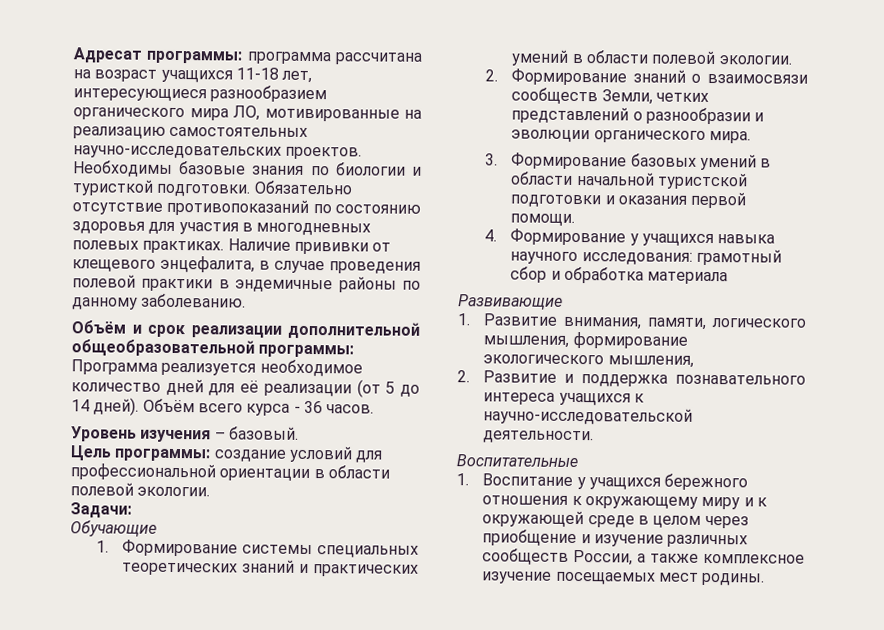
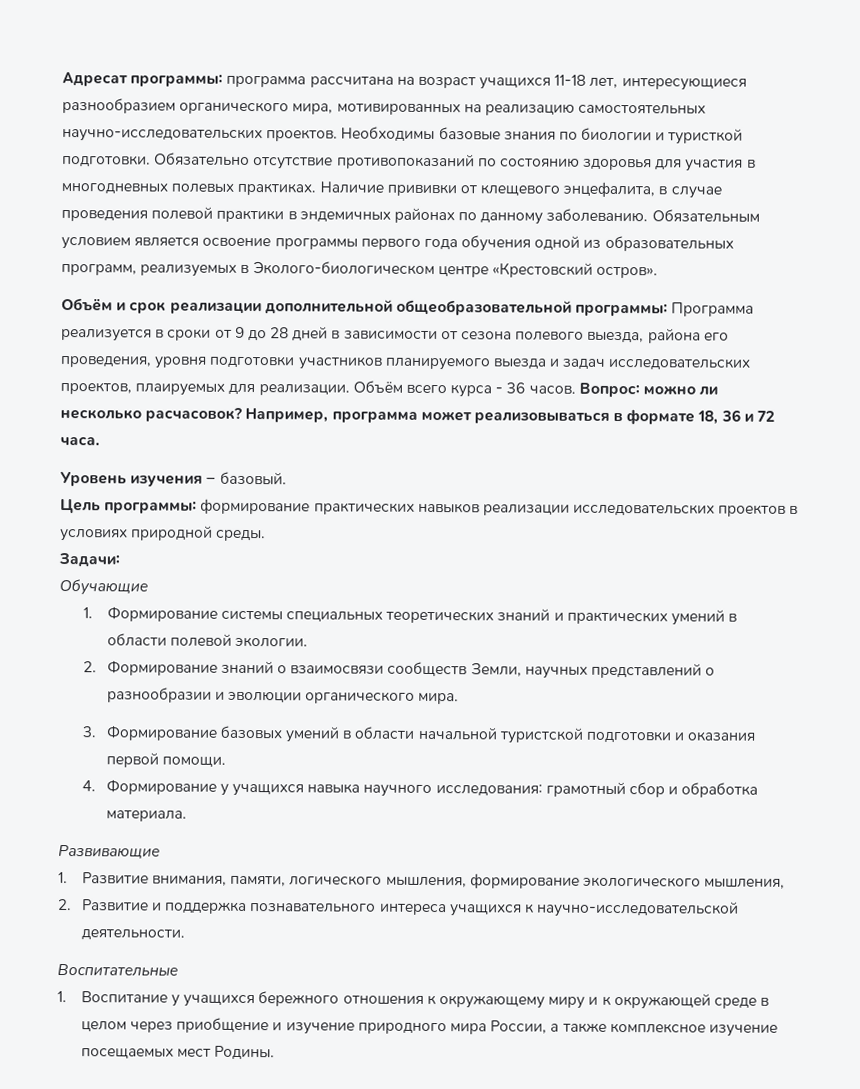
- Адресат программы: программа рассчитана на возраст учащихся 11-18 лет, интересующиеся разнообразием органического мира ЛО, мотивированные на реализацию самостоятельных научно-исследовательских проектов.
+ Адресат программы: программа рассчитана на возраст учащихся 11-18 лет, интересующиеся разнообразием органического мира, мотивированных на реализацию самостоятельных научно-исследовательских проектов.
- Наличие прививки от клещевого энцефалита, в случае проведения полевой практики в эндемичные районы по данному заболеванию.
+ Наличие прививки от клещевого энцефалита, в случае проведения полевой практики в эндемичных районах по данному заболеванию. Обязательным условием является освоение программы первого года обучения одной из образовательных программ, реализуемых в Эколого-биологическом центре «Крестовский остров».
- Объём и срок реализации дополнительной общеобразовательной программы: Программа реализуется необходимое количество дней для её реализации (от 5 до 14 дней).
+ Объём и срок реализации дополнительной общеобразовательной программы: Программа реализуется в сроки от 9 до 28 дней в зависимости от сезона полевого выезда, района его проведения, уровня подготовки участников планируемого выезда и задач исследовательских проектов, плаируемых для реализации.
+ Вопрос: можно ли несколько расчасовок? Например, программа может реализовываться в формате 18, 36 и 72 часа.
- Цель программы: создание условий для профессиональной ориентации в области полевой экологии.
+ Цель программы: формирование практических навыков реализации исследовательских проектов в условиях природной среды.
- 2. Формирование знаний о взаимосвязи сообществ Земли, четких представлений о разнообразии и эволюции органического мира.
+ 2. Формирование знаний о взаимосвязи сообществ Земли, научных представлений о разнообразии и эволюции органического мира.
- 4. Формирование у учащихся навыка научного исследования: грамотный сбор и обработка материала
+ 4. Формирование у учащихся навыка научного исследования: грамотный сбор и обработка материала.
- 1. Воспитание у учащихся бережного отношения к окружающему миру и к окружающей среде в целом через приобщение и изучение различных сообществ России, а также комплексное изучение посещаемых мест родины.
+ 1. Воспитание у учащихся бережного отношения к окружающему миру и к окружающей среде в целом через приобщение и изучение природного мира России, а также комплексное изучение посещаемых мест Родины.

